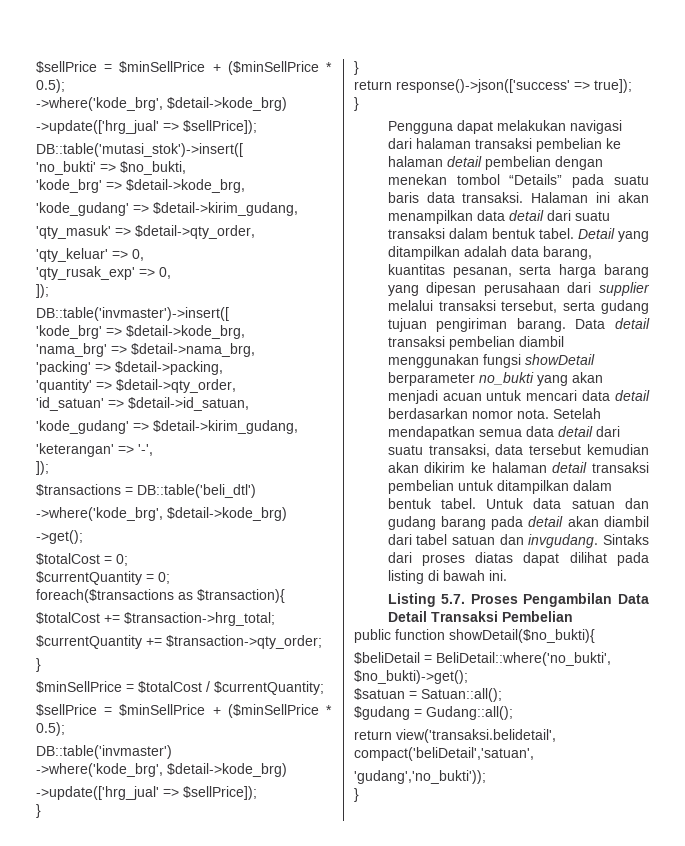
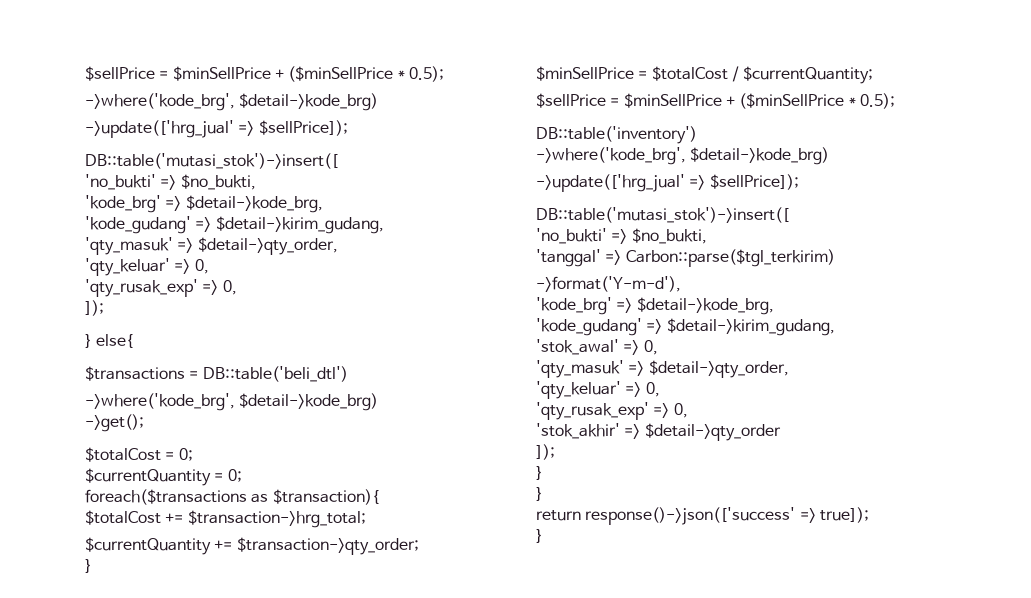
- DB::table('invmaster')->insert([
- 'kode_brg' => $detail->kode_brg,
- 'nama_brg' => $detail->nama_brg,
- 'packing' => $detail->packing,
- 'quantity' => $detail->qty_order,
- 'id_satuan' => $detail->id_satuan,
- 'kode_gudang' => $detail->kirim_gudang,
- 'keterangan' => '-',
- ]);
+ } else{
- DB::table('invmaster')
+ DB::table('inventory')
  ->where('kode_brg', $detail->kode_brg)
  ->update(['hrg_jual' => $sellPrice]);
+ DB::table('mutasi_stok')->insert([
+ 'no_bukti' => $no_bukti,
+ 'tanggal' => Carbon::parse($tgl_terkirim)
+ ->format('Y-m-d'),
+ 'kode_brg' => $detail->kode_brg,
+ 'kode_gudang' => $detail->kirim_gudang,
+ 'stok_awal' => 0,
+ 'qty_masuk' => $detail->qty_order,
+ 'qty_keluar' => 0,
+ 'qty_rusak_exp' => 0,
+ 'stok_akhir' => $detail->qty_order
+ ]);
- Pengguna dapat melakukan navigasi dari halaman transaksi pembelian ke halaman detail pembelian dengan menekan tombol “Details” pada suatu baris data transaksi. Halaman ini akan menampilkan data detail dari suatu transaksi dalam bentuk tabel. Detail yang ditampilkan adalah data barang, kuantitas pesanan, serta harga barang yang dipesan perusahaan dari supplier melalui transaksi tersebut, serta gudang tujuan pengiriman barang. Data detail transaksi pembelian diambil menggunakan fungsi showDetail berparameter no_bukti yang akan menjadi acuan untuk mencari data detail berdasarkan nomor nota. Setelah mendapatkan semua data detail dari suatu transaksi, data tersebut kemudian akan dikirim ke halaman detail transaksi pembelian untuk ditampilkan dalam bentuk tabel. Untuk data satuan dan gudang barang pada detail akan diambil dari tabel satuan dan invgudang. Sintaks dari proses diatas dapat dilihat pada listing di bawah ini.
- Listing 5.7. Proses Pengambilan Data Detail Transaksi Pembelian
- public function showDetail($no_bukti){
- $beliDetail = BeliDetail::where('no_bukti', $no_bukti)->get();
- $satuan = Satuan::all();
- $gudang = Gudang::all();
- return view('transaksi.belidetail', compact('beliDetail','satuan',
- 'gudang','no_bukti'));
- }

